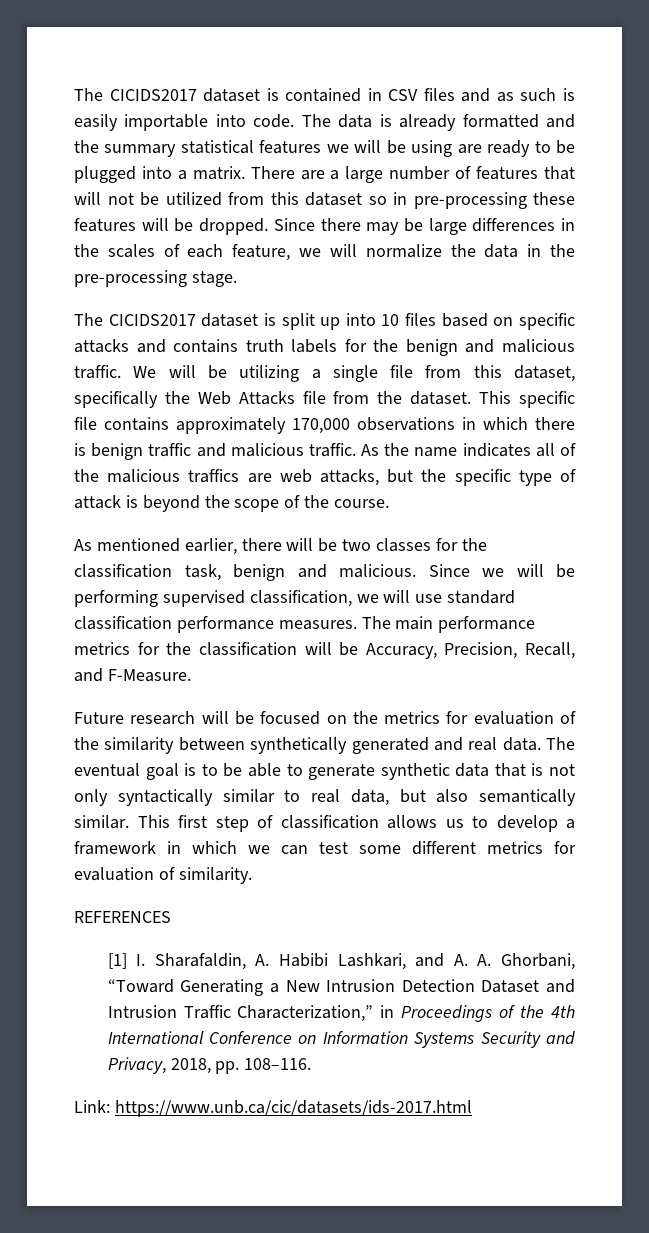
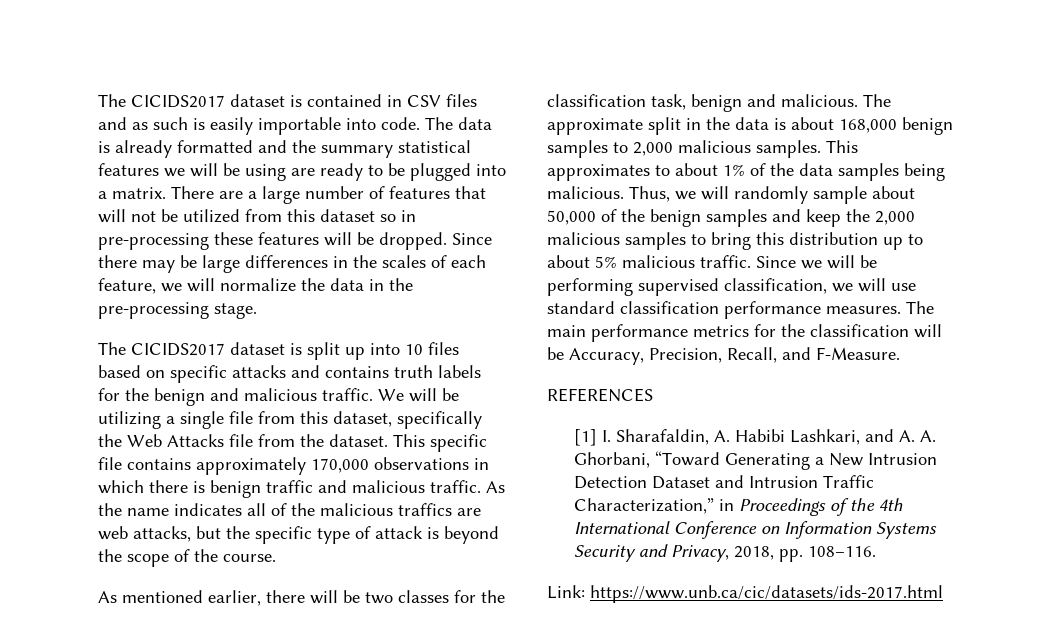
+ The approximate split in the data is about 168,000 benign samples to 2,000 malicious samples. This approximates to about 1% of the data samples being malicious. Thus, we will randomly sample about 50,000 of the benign samples and keep the 2,000 malicious samples to bring this distribution up to about 5% malicious traffic.
- Future research will be focused on the metrics for evaluation of the similarity between synthetically generated and real data. The eventual goal is to be able to generate synthetic data that is not only syntactically similar to real data, but also semantically similar. This first step of classification allows us to develop a framework in which we can test some different metrics for evaluation of similarity.

